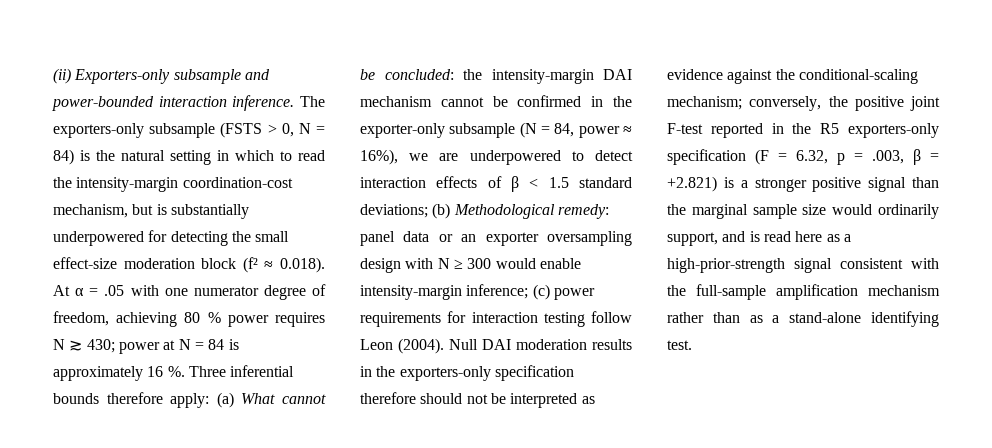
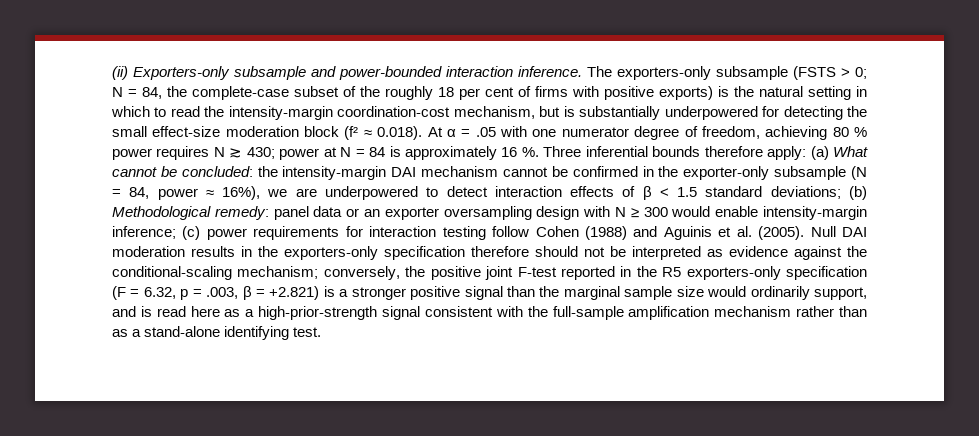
- The exporters-only subsample (FSTS > 0, N = 84) is the natural setting in which to read the intensity-margin coordination-cost mechanism, but is substantially underpowered for detecting the small effect-size moderation block (f² ≈ 0.018). At α = .05 with one numerator degree of freedom, achieving 80 % power requires N ≳ 430; power at N = 84 is approximately 16 %.
+ The exporters-only subsample (FSTS > 0; N = 84, the complete-case subset of the roughly 18 per cent of firms with positive exports) is the natural setting in which to read the intensity-margin coordination-cost mechanism, but is substantially underpowered for detecting the small effect-size moderation block (f² ≈ 0.018). At α = .05 with one numerator degree of freedom, achieving 80 % power requires N ≳ 430; power at N = 84 is approximately 16 %.
- (c) power requirements for interaction testing follow Leon (2004).
+ (c) power requirements for interaction testing follow Cohen (1988) and Aguinis et al. (2005).

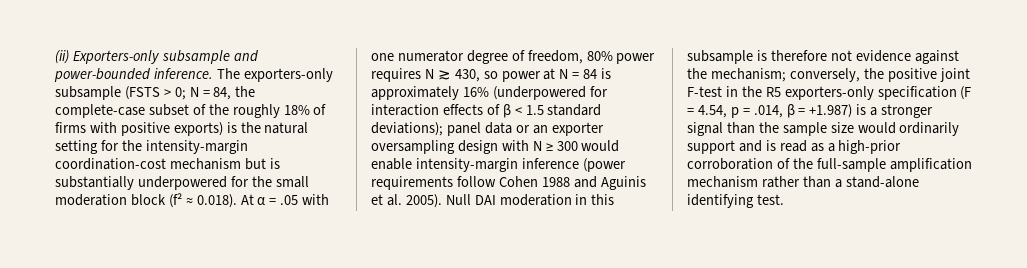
- (ii) Exporters-only subsample and power-bounded interaction inference.
+ (ii) Exporters-only subsample and power-bounded inference.
- N = 84, the complete-case subset of the roughly 18 per cent of firms with positive exports) is the natural setting in which to read the intensity-margin coordination-cost mechanism, but is substantially underpowered for detecting the small effect-size moderation block (f² ≈ 0.018). At α = .05 with one numerator degree of freedom, achieving 80 % power requires N ≳ 430; power at N = 84 is approximately 16 %. Three inferential bounds therefore apply: (a) What cannot be concluded: the intensity-margin DAI mechanism cannot be confirmed in the exporter-only subsample (N = 84, power ≈ 16%), we are underpowered to detect interaction effects of β < 1.5 standard deviations; (b) Methodological remedy:
+ N = 84, the complete-case subset of the roughly 18% of firms with positive exports) is the natural setting for the intensity-margin coordination-cost mechanism but is substantially underpowered for the small moderation block (f² ≈ 0.018). At α = .05 with one numerator degree of freedom, 80% power requires N ≳ 430, so power at N = 84 is approximately 16% (underpowered for interaction effects of β < 1.5 standard deviations);
- panel data or an exporter oversampling design with N ≥ 300 would enable intensity-margin inference; (c) power requirements for interaction testing follow Cohen (1988) and Aguinis et al. (2005).
+ panel data or an exporter oversampling design with N ≥ 300 would enable intensity-margin inference (power requirements follow Cohen 1988 and Aguinis et al. 2005).
- Null DAI moderation results in the exporters-only specification therefore should not be interpreted as evidence against the conditional-scaling mechanism; conversely, the positive joint F-test reported in the R5 exporters-only specification (F = 6.32, p = .003, β = +2.821) is a stronger positive signal than the marginal sample size would ordinarily support, and is read here as a high-prior-strength signal consistent with the full-sample amplification mechanism rather than as a stand-alone identifying test.
+ Null DAI moderation in this subsample is therefore not evidence against the mechanism; conversely, the positive joint F-test in the R5 exporters-only specification (F = 4.54, p = .014, β = +1.987) is a stronger signal than the sample size would ordinarily support and is read as a high-prior corroboration of the full-sample amplification mechanism rather than a stand-alone identifying test.

